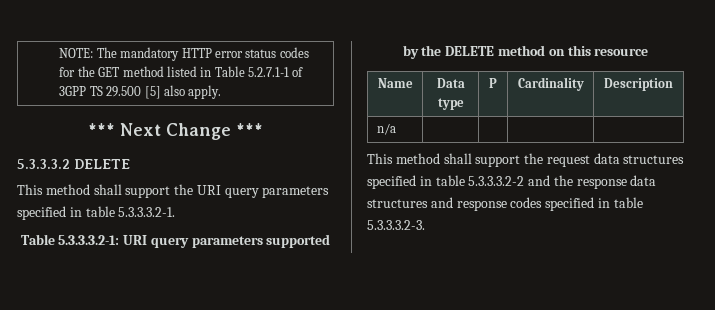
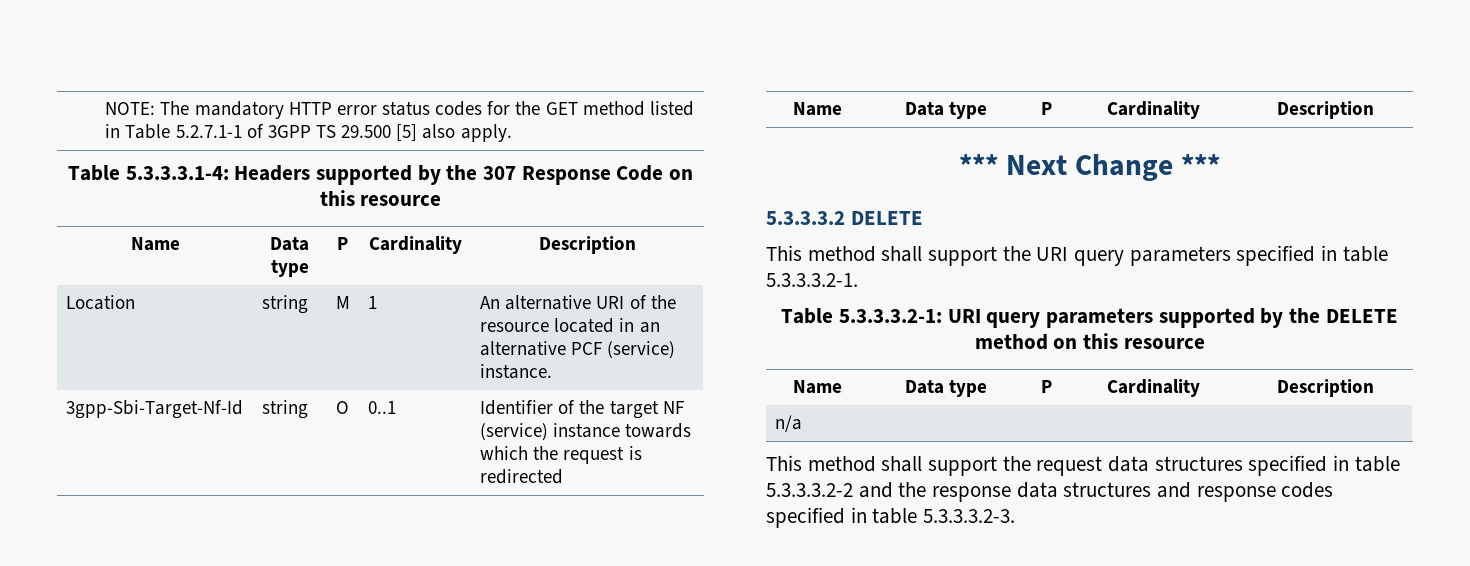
+ Table 5.3.3.3.1-4: Headers supported by the 307 Response Code on this resource
+ Name | Data type | P | Cardinality | Description
+ Location | string | M | 1 | An alternative URI of the resource located in an alternative PCF (service) instance.
+ 3gpp-Sbi-Target-Nf-Id | string | O | 0..1 | Identifier of the target NF (service) instance towards which the request is redirected
+ Name | Data type | P | Cardinality | Description

